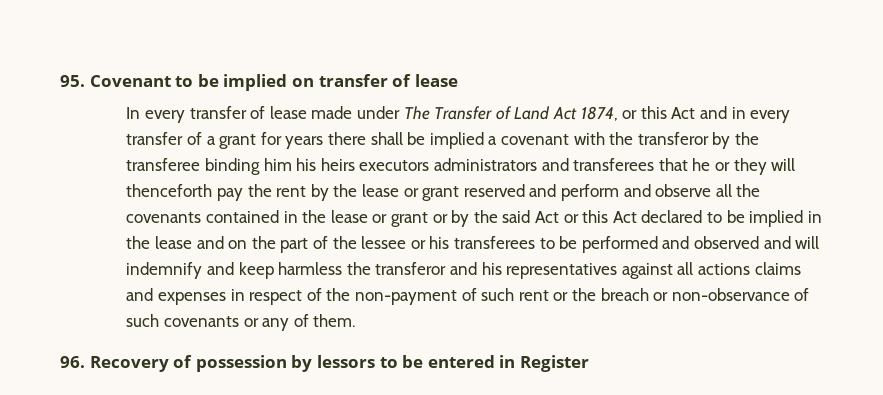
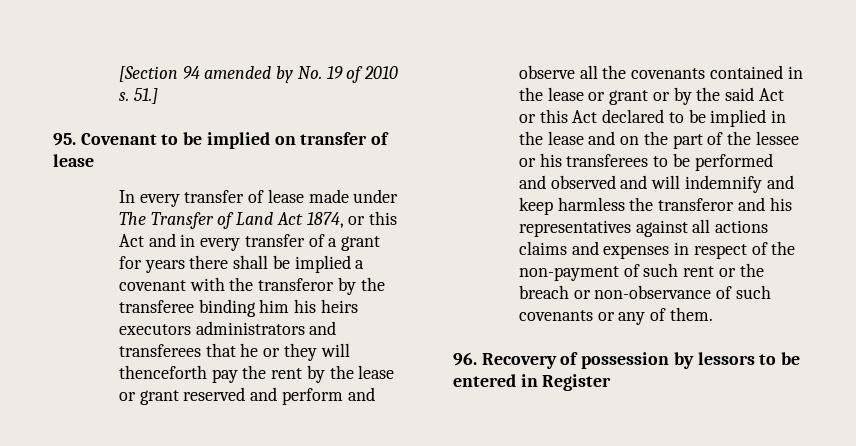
+ [Section 94 amended by No. 19 of 2010 s. 51.]

